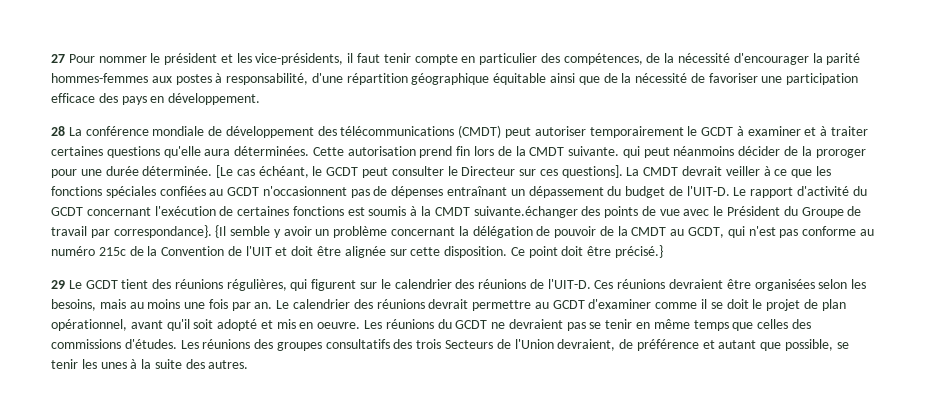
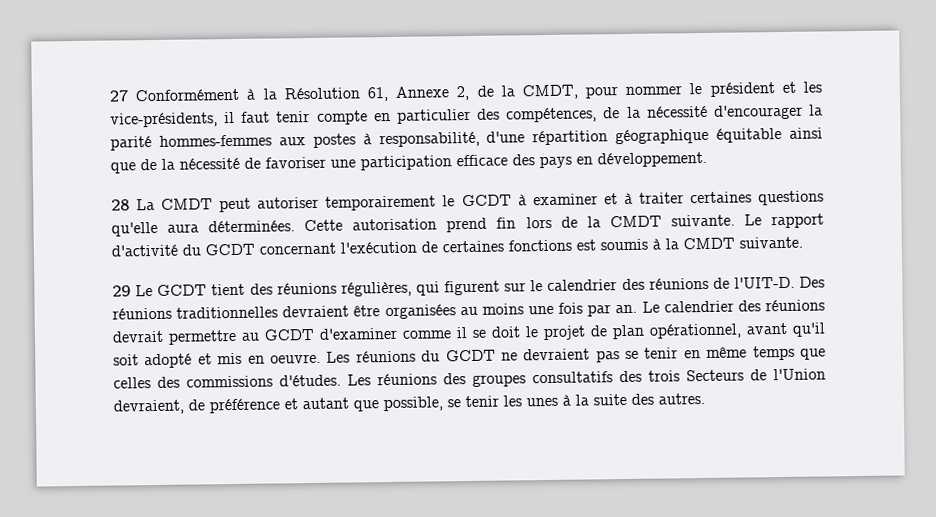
- 27 Pour nommer le président et les vice-présidents, il faut tenir compte en particulier des compétences, de la nécessité d'encourager la parité hommes-femmes aux postes à responsabilité, d'une répartition géographique équitable ainsi que de la nécessité de favoriser une participation efficace des pays en développement.
+ 27 Conformément à la Résolution 61, Annexe 2, de la CMDT, pour nommer le président et les vice-présidents, il faut tenir compte en particulier des compétences, de la nécessité d'encourager la parité hommes-femmes aux postes à responsabilité, d'une répartition géographique équitable ainsi que de la nécessité de favoriser une participation efficace des pays en développement.
- 28 La conférence mondiale de développement des télécommunications (CMDT) peut autoriser temporairement le GCDT à examiner et à traiter certaines questions qu'elle aura déterminées.
+ 28 La CMDT peut autoriser temporairement le GCDT à examiner et à traiter certaines questions qu'elle aura déterminées.
- Cette autorisation prend fin lors de la CMDT suivante. qui peut néanmoins décider de la proroger pour une durée déterminée. [Le cas échéant, le GCDT peut consulter le Directeur sur ces questions]. La CMDT devrait veiller à ce que les fonctions spéciales confiées au GCDT n'occasionnent pas de dépenses entraînant un dépassement du budget de l'UIT-D.
+ Cette autorisation prend fin lors de la CMDT suivante.
- Le rapport d'activité du GCDT concernant l'exécution de certaines fonctions est soumis à la CMDT suivante.échanger des points de vue avec le Président du Groupe de travail par correspondance}. {Il semble y avoir un problème concernant la délégation de pouvoir de la CMDT au GCDT, qui n'est pas conforme au numéro 215c de la Convention de l'UIT et doit être alignée sur cette disposition. Ce point doit être précisé.}
+ Le rapport d'activité du GCDT concernant l'exécution de certaines fonctions est soumis à la CMDT suivante.
- Ces réunions devraient être organisées selon les besoins, mais au moins une fois par an.
+ Des réunions traditionnelles devraient être organisées au moins une fois par an.

